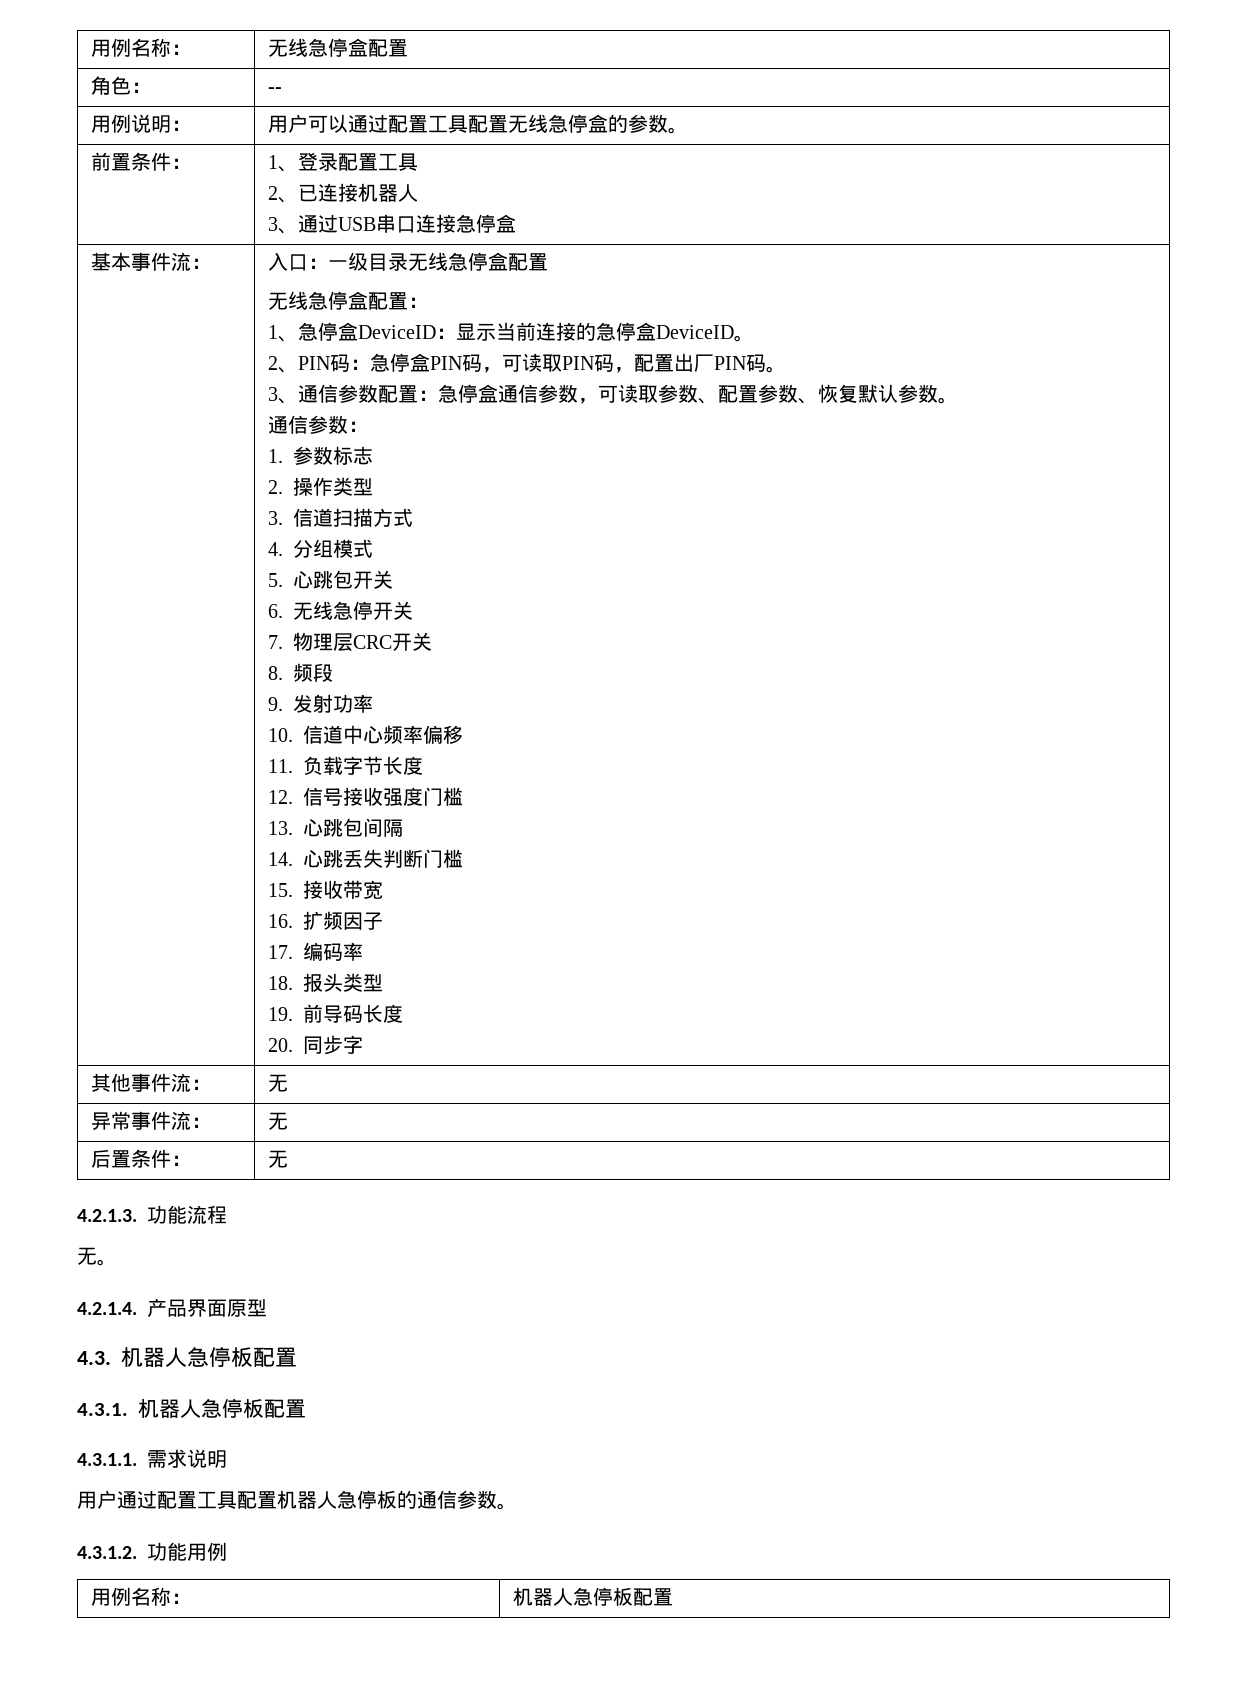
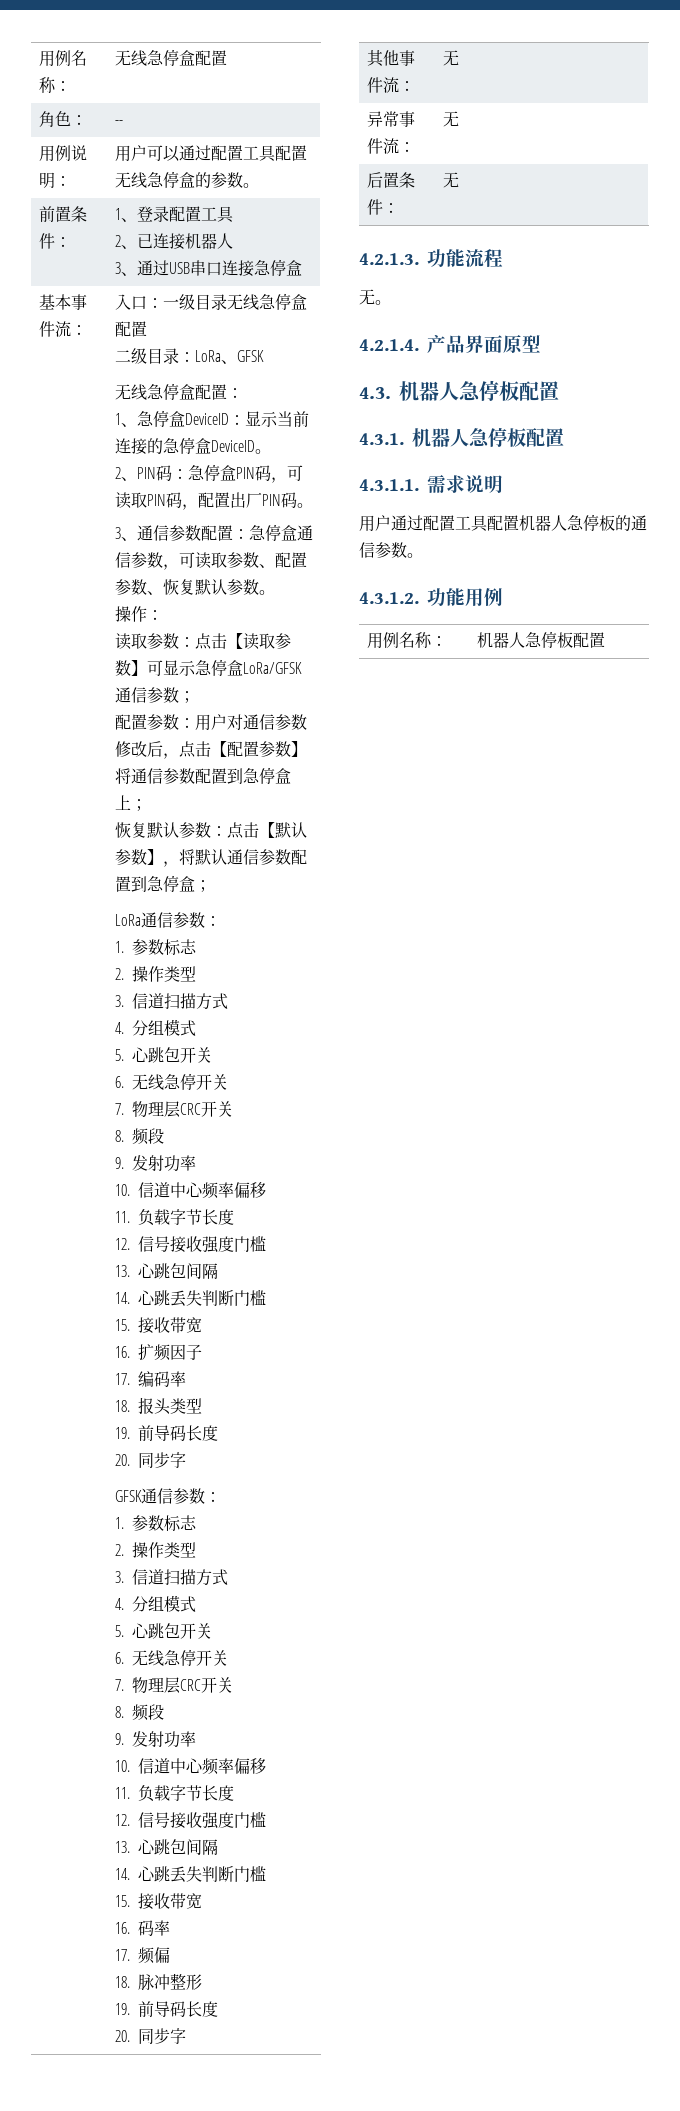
+ 二级目录：LoRa、GFSK
- 通信参数：
+ 操作：
+ 读取参数：点击【读取参数】可显示急停盒LoRa/GFSK通信参数；
+ 配置参数：用户对通信参数修改后，点击【配置参数】将通信参数配置到急停盒上；
+ 恢复默认参数：点击【默认参数】，将默认通信参数配置到急停盒；
+ LoRa通信参数：
+ GFSK通信参数：
+ 1.参数标志
+ 2.操作类型
+ 3.信道扫描方式
+ 4.分组模式
+ 5.心跳包开关
+ 6.无线急停开关
+ 7.物理层CRC开关
+ 8.频段
+ 9.发射功率
+ 10.信道中心频率偏移
+ 11.负载字节长度
+ 12.信号接收强度门槛
+ 13.心跳包间隔
+ 14.心跳丢失判断门槛
+ 15.接收带宽
+ 16.码率
+ 17.频偏
+ 18.脉冲整形
+ 19.前导码长度
+ 20.同步字

